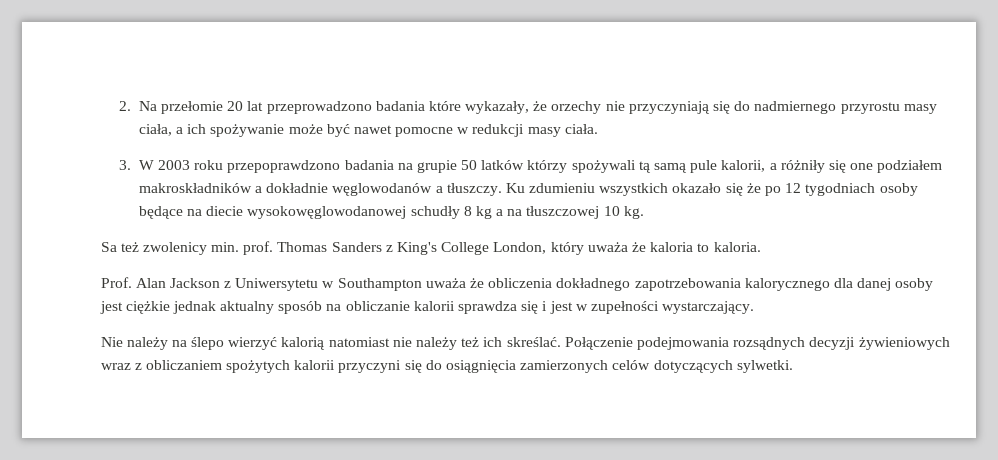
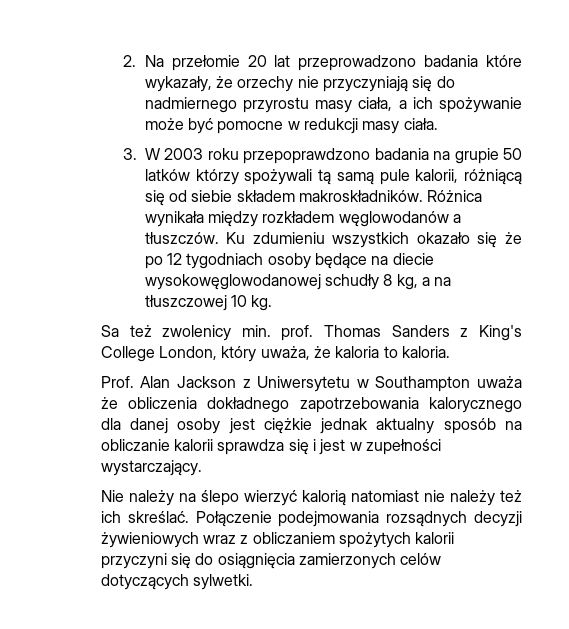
- 2. Na przełomie 20 lat przeprowadzono badania które wykazały, że orzechy nie przyczyniają się do nadmiernego przyrostu masy ciała, a ich spożywanie może być nawet pomocne w redukcji masy ciała.
+ 2. Na przełomie 20 lat przeprowadzono badania które wykazały, że orzechy nie przyczyniają się do nadmiernego przyrostu masy ciała, a ich spożywanie może być pomocne w redukcji masy ciała.
- 3. W 2003 roku przepoprawdzono badania na grupie 50 latków którzy spożywali tą samą pule kalorii, a różniły się one podziałem makroskładników a dokładnie węglowodanów a tłuszczy.
+ 3. W 2003 roku przepoprawdzono badania na grupie 50 latków którzy spożywali tą samą pule kalorii, różniącą się od siebie składem makroskładników. Różnica wynikała między rozkładem węglowodanów a tłuszczów.
- Ku zdumieniu wszystkich okazało się że po 12 tygodniach osoby będące na diecie wysokowęglowodanowej schudły 8 kg a na tłuszczowej 10 kg.
+ Ku zdumieniu wszystkich okazało się że po 12 tygodniach osoby będące na diecie wysokowęglowodanowej schudły 8 kg, a na tłuszczowej 10 kg.
- Sa też zwolenicy min. prof. Thomas Sanders z King's College London, który uważa że kaloria to kaloria.
+ Sa też zwolenicy min. prof. Thomas Sanders z King's College London, który uważa, że kaloria to kaloria.

